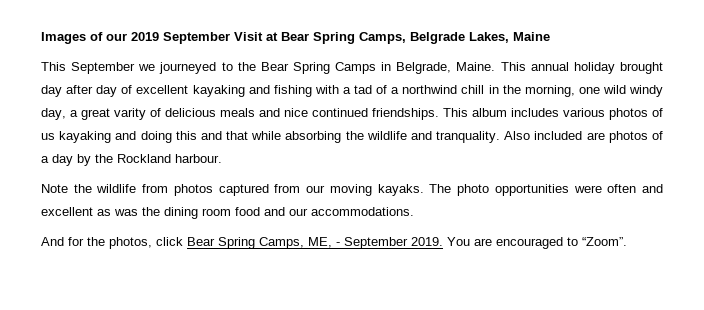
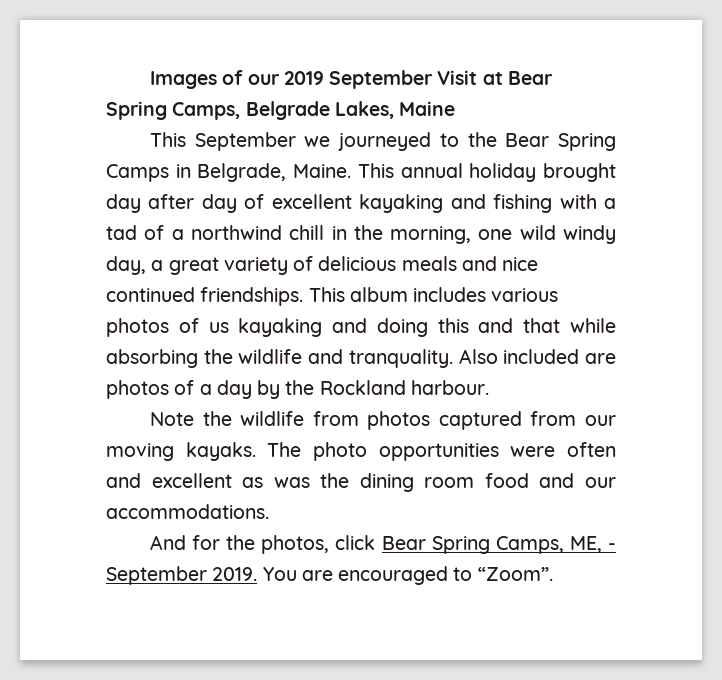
- This annual holiday brought day after day of excellent kayaking and fishing with a tad of a northwind chill in the morning, one wild windy day, a great varity of delicious meals and nice continued friendships.
+ This annual holiday brought day after day of excellent kayaking and fishing with a tad of a northwind chill in the morning, one wild windy day, a great variety of delicious meals and nice continued friendships.

